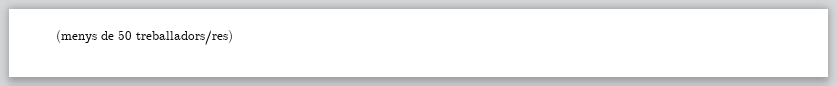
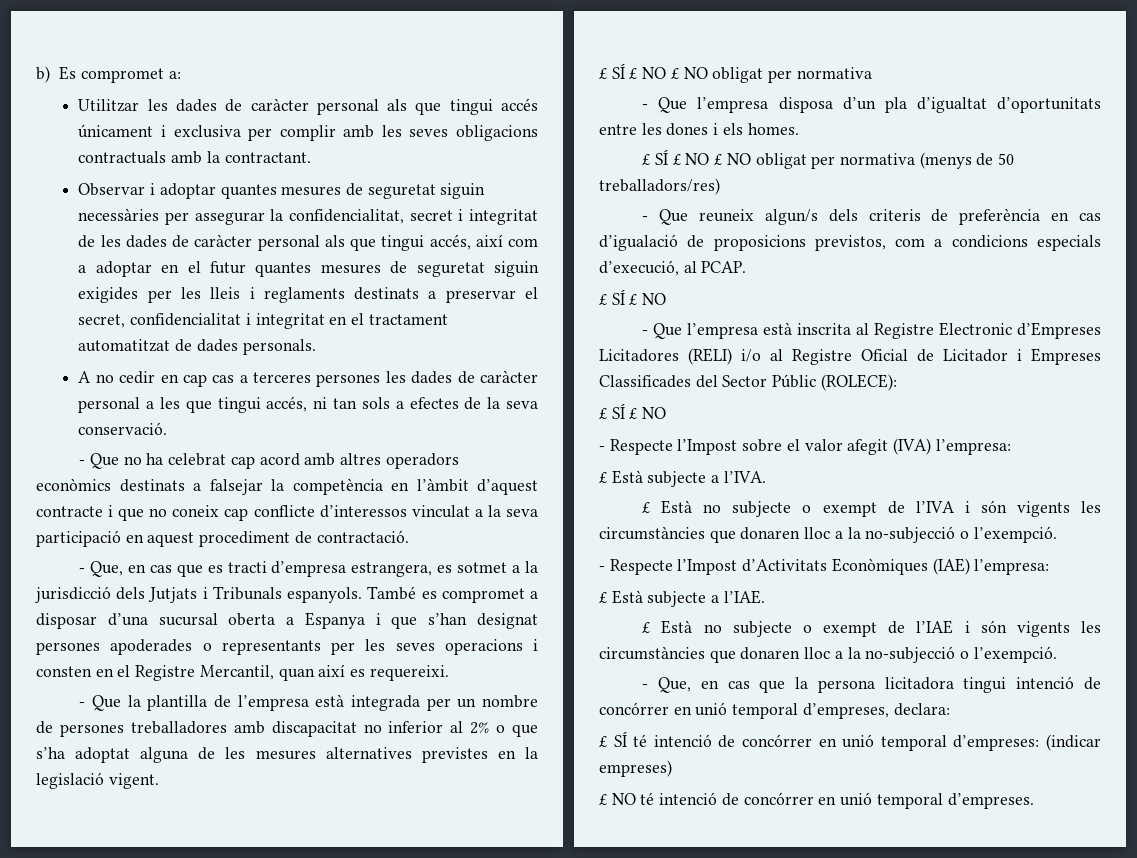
- (menys de 50 treballadors/res)
+ b) Es compromet a:
+ Utilitzar les dades de caràcter personal als que tingui accés únicament i exclusiva per complir amb les seves obligacions contractuals amb la contractant.
+ Observar i adoptar quantes mesures de seguretat siguin necessàries per assegurar la confidencialitat, secret i integritat de les dades de caràcter personal als que tingui accés, així com a adoptar en el futur quantes mesures de seguretat siguin exigides per les lleis i reglaments destinats a preservar el secret, confidencialitat i integritat en el tractament automatitzat de dades personals.
+ A no cedir en cap cas a terceres persones les dades de caràcter personal a les que tingui accés, ni tan sols a efectes de la seva conservació.
+ - Que no ha celebrat cap acord amb altres operadors econòmics destinats a falsejar la competència en l’àmbit d’aquest contracte i que no coneix cap conflicte d’interessos vinculat a la seva participació en aquest procediment de contractació.
+ - Que, en cas que es tracti d’empresa estrangera, es sotmet a la jurisdicció dels Jutjats i Tribunals espanyols. També es compromet a disposar d’una sucursal oberta a Espanya i que s’han designat persones apoderades o representants per les seves operacions i consten en el Registre Mercantil, quan així es requereixi.
+ - Que la plantilla de l’empresa està integrada per un nombre de persones treballadores amb discapacitat no inferior al 2% o que s’ha adoptat alguna de les mesures alternatives previstes en la legislació vigent.
+ £ SÍ £ NO £ NO obligat per normativa
+ - Que l’empresa disposa d’un pla d’igualtat d’oportunitats entre les dones i els homes.
+ £ SÍ £ NO £ NO obligat per normativa (menys de 50 treballadors/res)
+ - Que reuneix algun/s dels criteris de preferència en cas d’igualació de proposicions previstos, com a condicions especials d’execució, al PCAP.
+ £ SÍ £ NO
+ - Que l’empresa està inscrita al Registre Electronic d’Empreses Licitadores (RELI) i/o al Registre Oficial de Licitador i Empreses Classificades del Sector Públic (ROLECE):
+ £ SÍ £ NO
+ - Respecte l’Impost sobre el valor afegit (IVA) l’empresa:
+ £ Està subjecte a l’IVA.
+ £ Està no subjecte o exempt de l’IVA i són vigents les circumstàncies que donaren lloc a la no-subjecció o l’exempció.
+ - Respecte l’Impost d’Activitats Econòmiques (IAE) l’empresa:
+ £ Està subjecte a l’IAE.
+ £ Està no subjecte o exempt de l’IAE i són vigents les circumstàncies que donaren lloc a la no-subjecció o l’exempció.
+ - Que, en cas que la persona licitadora tingui intenció de concórrer en unió temporal d’empreses, declara:
+ £ SÍ té intenció de concórrer en unió temporal d’empreses: (indicar empreses)
+ £ NO té intenció de concórrer en unió temporal d’empreses.

